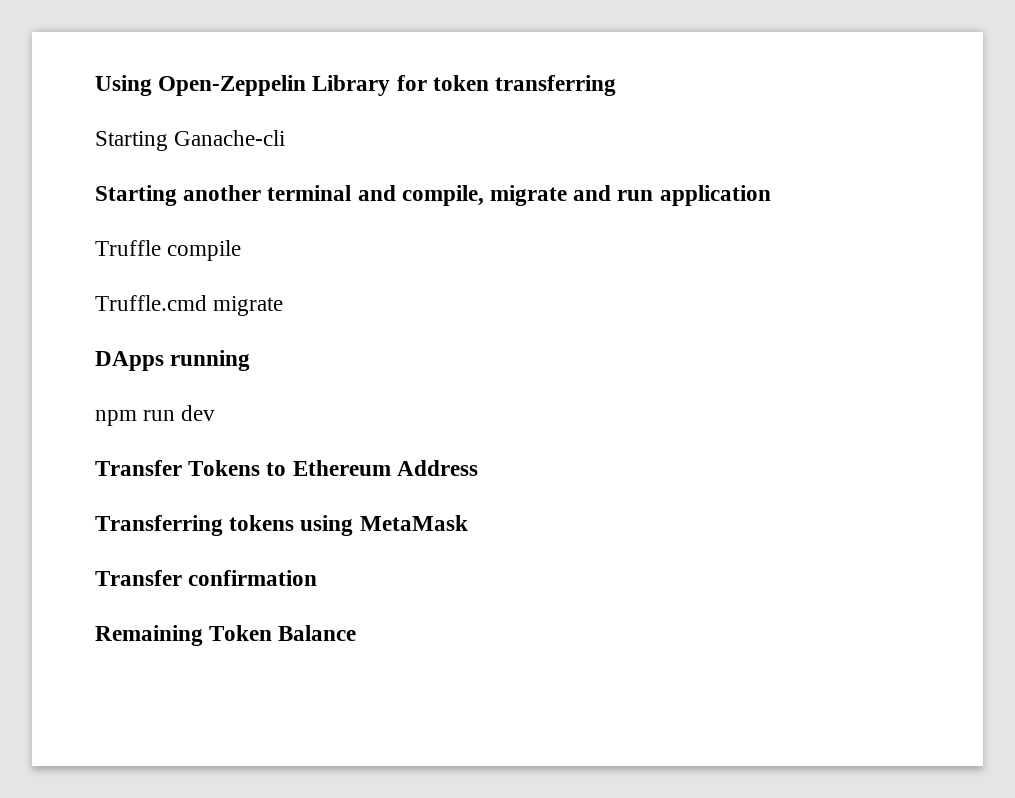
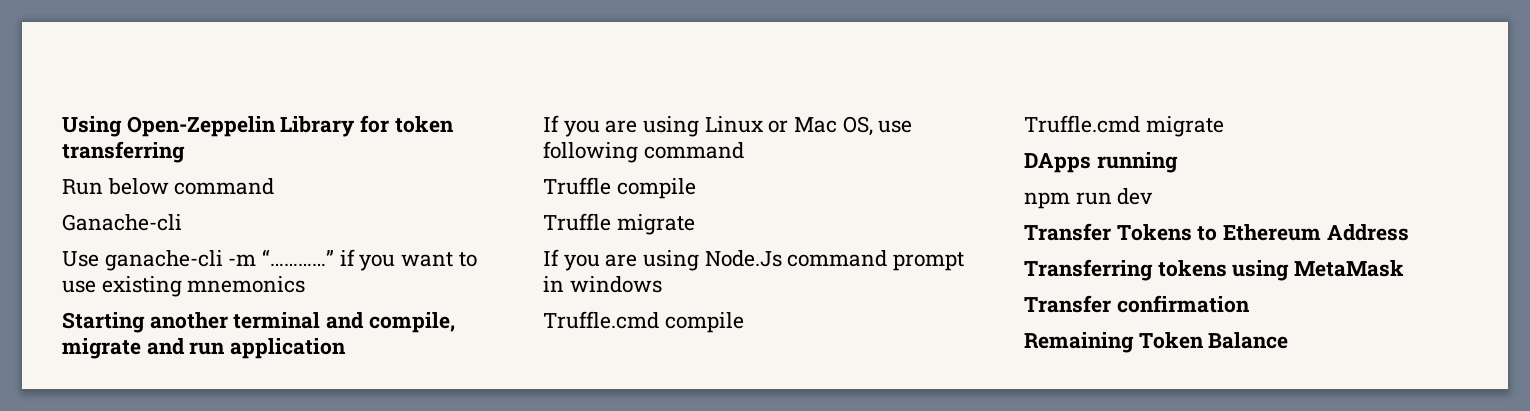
- Starting Ganache-cli
+ Run below command
+ Ganache-cli
+ Use ganache-cli -m “…………” if you want to use existing mnemonics
+ If you are using Linux or Mac OS, use following command
  Truffle compile
+ Truffle migrate
+ If you are using Node.Js command prompt in windows
+ Truffle.cmd compile

